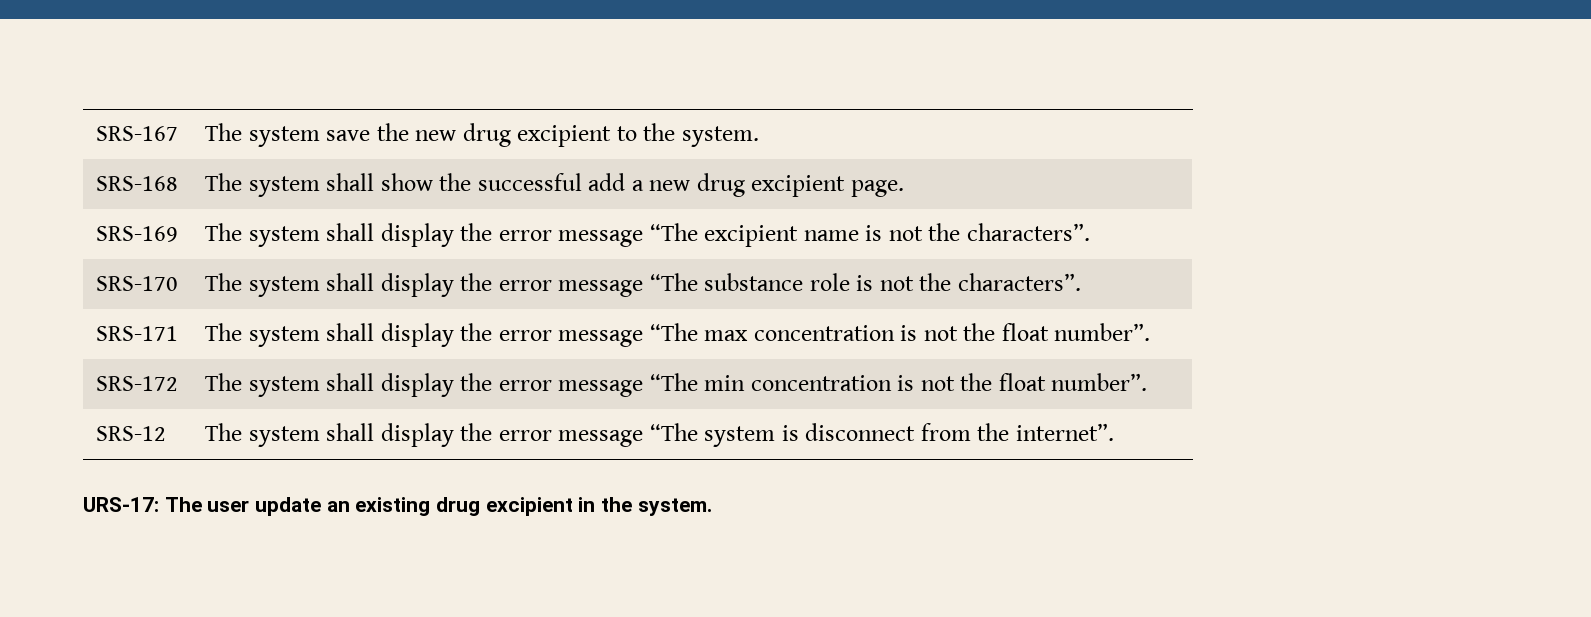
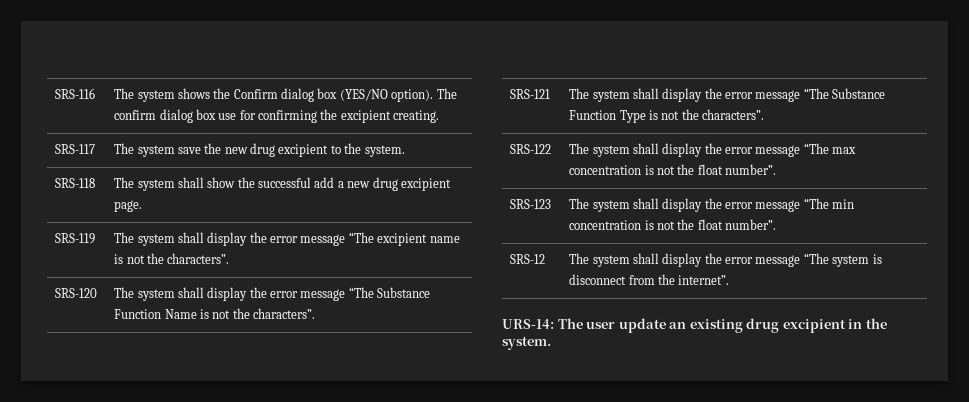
- SRS-167 | The system save the new drug excipient to the system.
+ SRS-116 | The system shows the Confirm dialog box (YES/NO option). The confirm dialog box use for confirming the excipient creating.
+ SRS-117 | The system save the new drug excipient to the system.
- SRS-168 | The system shall show the successful add a new drug excipient page.
+ SRS-118 | The system shall show the successful add a new drug excipient page.
- SRS-169 | The system shall display the error message “The excipient name is not the characters”.
+ SRS-119 | The system shall display the error message “The excipient name is not the characters”.
- SRS-170 | The system shall display the error message “The substance role is not the characters”.
- SRS-171 | The system shall display the error message “The max concentration is not the float number”.
+ SRS-120 | The system shall display the error message “The Substance Function Name is not the characters”.
+ SRS-121 | The system shall display the error message “The Substance Function Type is not the characters”.
+ SRS-122 | The system shall display the error message “The max concentration is not the float number”.
- SRS-172 | The system shall display the error message “The min concentration is not the float number”.
+ SRS-123 | The system shall display the error message “The min concentration is not the float number”.
- URS-17: The user update an existing drug excipient in the system.
+ URS-14: The user update an existing drug excipient in the system.

